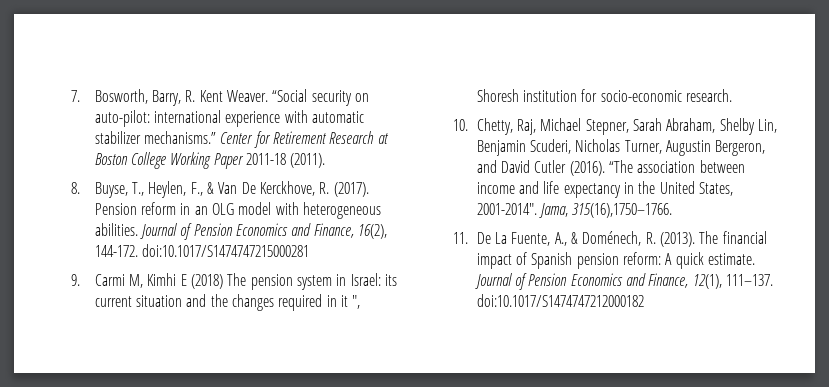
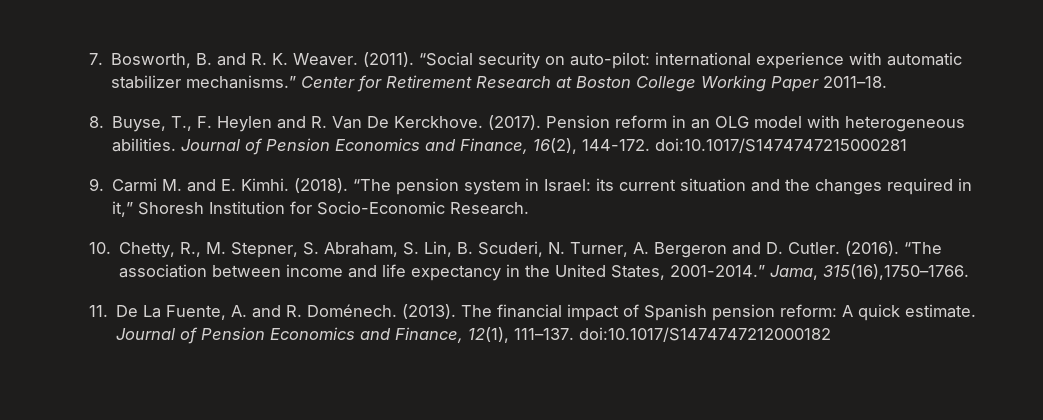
- 7. Bosworth, Barry, R. Kent Weaver.
+ 7. Bosworth, B. and R. K. Weaver. (2011).
- Center for Retirement Research at Boston College Working Paper 2011-18 (2011).
+ Center for Retirement Research at Boston College Working Paper 2011–18.
- 8. Buyse, T., Heylen, F., & Van De Kerckhove, R. (2017).
+ 8. Buyse, T., F. Heylen and R. Van De Kerckhove. (2017).
- 9. Carmi M, Kimhi E (2018) The pension system in Israel: its current situation and the changes required in it ", Shoresh institution for socio-economic research.
- 10. Chetty, Raj, Michael Stepner, Sarah Abraham, Shelby Lin, Benjamin Scuderi, Nicholas Turner, Augustin Bergeron, and David Cutler (2016).
+ 9. Carmi M. and E. Kimhi. (2018). “The pension system in Israel: its current situation and the changes required in it,” Shoresh Institution for Socio-Economic Research.
+ 10. Chetty, R., M. Stepner, S. Abraham, S. Lin, B. Scuderi, N. Turner, A. Bergeron and D. Cutler. (2016).
- “The association between income and life expectancy in the United States, 2001-2014".
+ “The association between income and life expectancy in the United States, 2001-2014.”
- 11. De La Fuente, A., & Doménech, R. (2013).
+ 11. De La Fuente, A. and R. Doménech. (2013).

